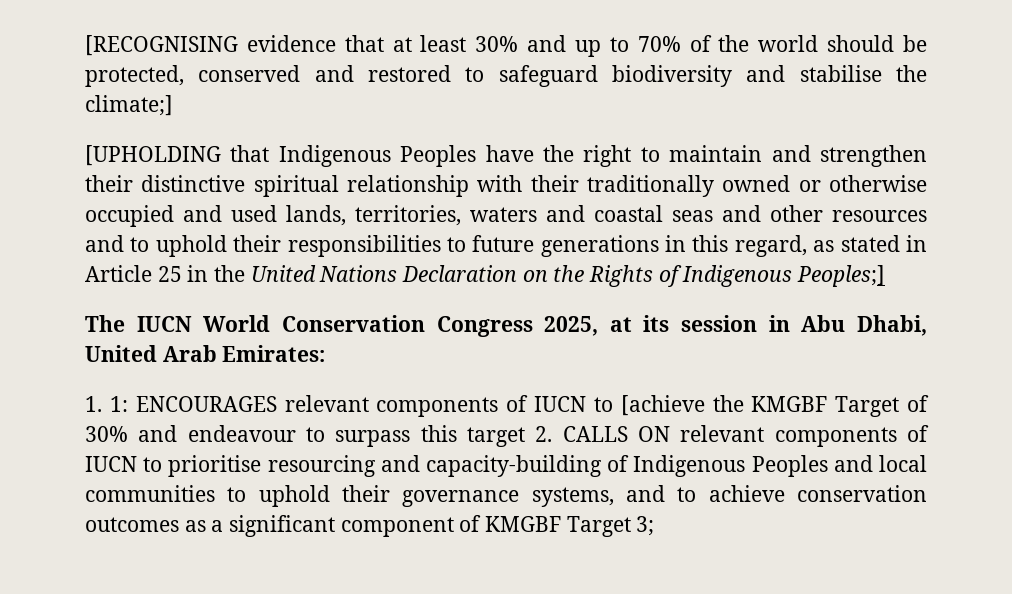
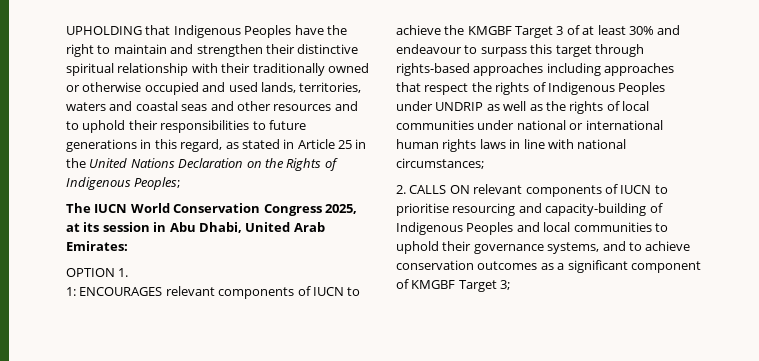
- [RECOGNISING evidence that at least 30% and up to 70% of the world should be protected, conserved and restored to safeguard biodiversity and stabilise the climate;]
- [UPHOLDING that Indigenous Peoples have the right to maintain and strengthen their distinctive spiritual relationship with their traditionally owned or otherwise occupied and used lands, territories, waters and coastal seas and other resources and to uphold their responsibilities to future generations in this regard, as stated in Article 25 in the United Nations Declaration on the Rights of Indigenous Peoples;]
+ UPHOLDING that Indigenous Peoples have the right to maintain and strengthen their distinctive spiritual relationship with their traditionally owned or otherwise occupied and used lands, territories, waters and coastal seas and other resources and to uphold their responsibilities to future generations in this regard, as stated in Article 25 in the United Nations Declaration on the Rights of Indigenous Peoples;
- 1. 1: ENCOURAGES relevant components of IUCN to [achieve the KMGBF Target of 30% and endeavour to surpass this target 2. CALLS ON relevant components of IUCN to prioritise resourcing and capacity-building of Indigenous Peoples and local communities to uphold their governance systems, and to achieve conservation outcomes as a significant component of KMGBF Target 3;
+ OPTION 1.
+ 1: ENCOURAGES relevant components of IUCN to achieve the KMGBF Target 3 of at least 30% and endeavour to surpass this target through rights-based approaches including approaches that respect the rights of Indigenous Peoples under UNDRIP as well as the rights of local communities under national or international human rights laws in line with national circumstances;
+ 2. CALLS ON relevant components of IUCN to prioritise resourcing and capacity-building of Indigenous Peoples and local communities to uphold their governance systems, and to achieve conservation outcomes as a significant component of KMGBF Target 3;

